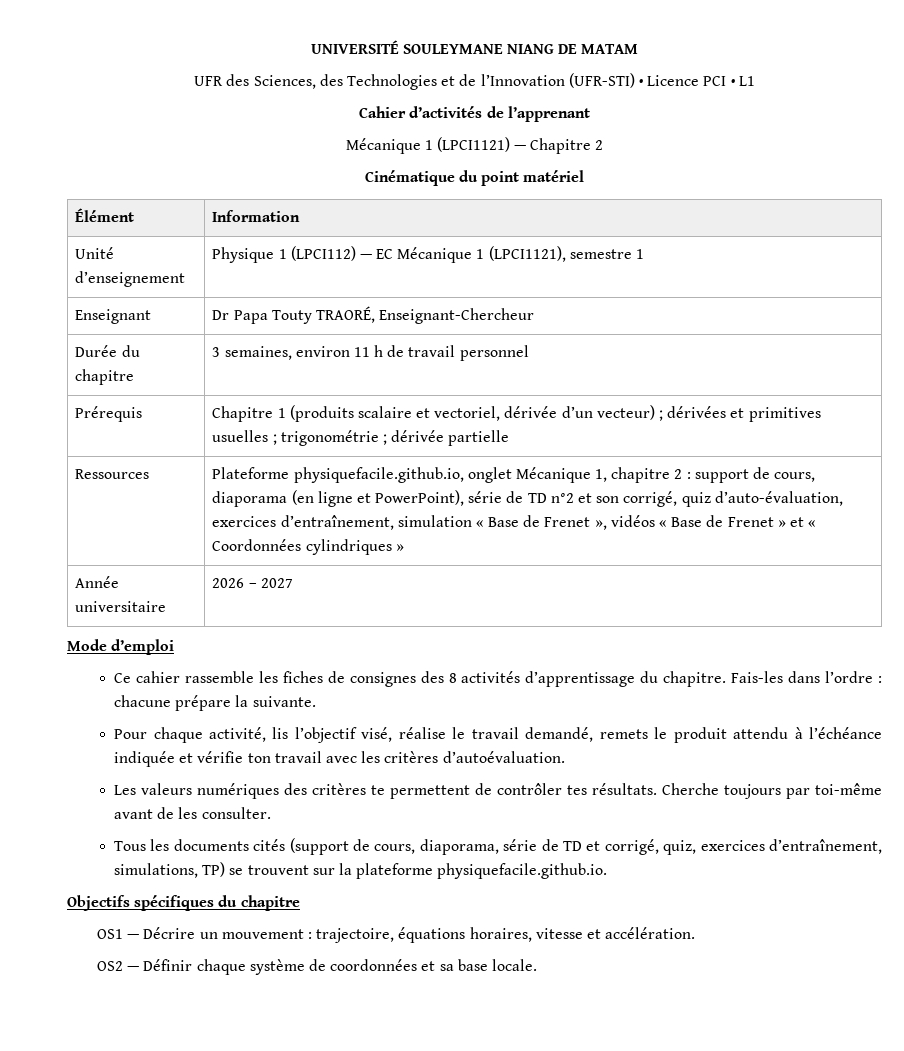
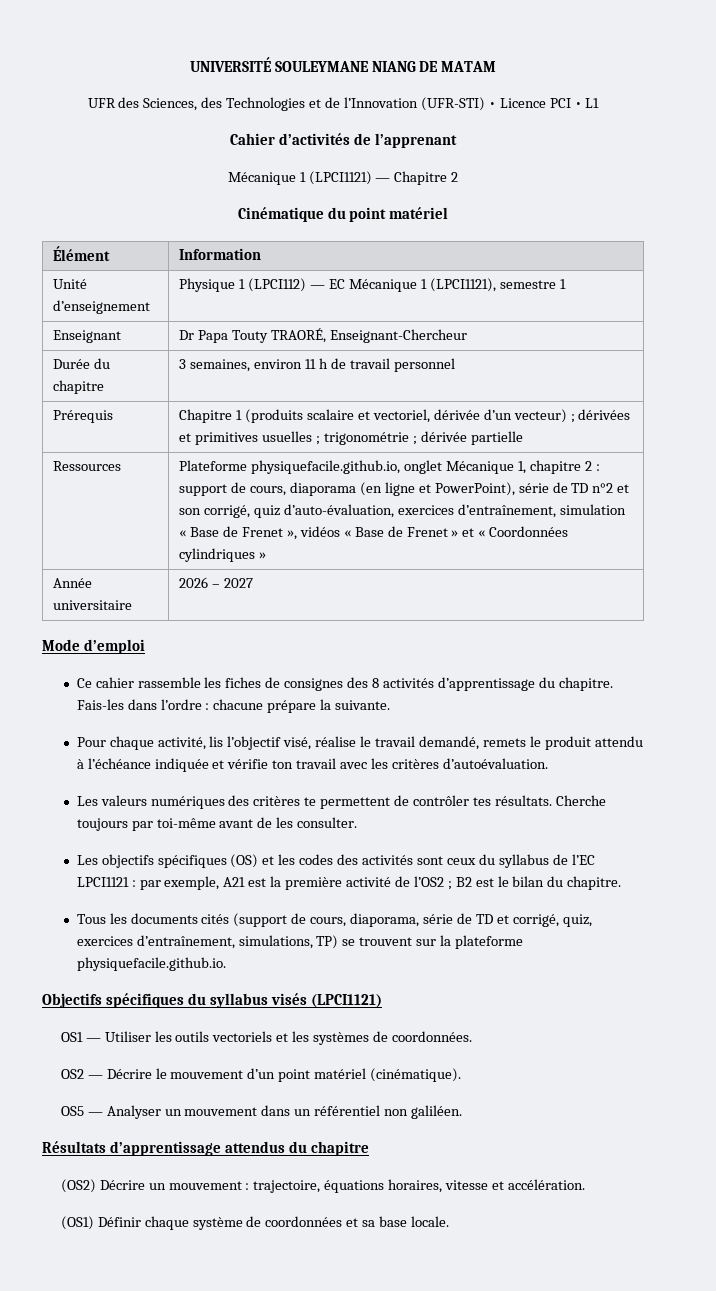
+ Les objectifs spécifiques (OS) et les codes des activités sont ceux du syllabus de l’EC LPCI1121 : par exemple, A21 est la première activité de l’OS2 ; B2 est le bilan du chapitre.
- Objectifs spécifiques du chapitre
+ Objectifs spécifiques du syllabus visés (LPCI1121)
- OS1 — Décrire un mouvement : trajectoire, équations horaires, vitesse et accélération.
+ OS1 — Utiliser les outils vectoriels et les systèmes de coordonnées.
+ OS2 — Décrire le mouvement d’un point matériel (cinématique).
+ OS5 — Analyser un mouvement dans un référentiel non galiléen.
+ Résultats d’apprentissage attendus du chapitre
+ (OS2) Décrire un mouvement : trajectoire, équations horaires, vitesse et accélération.
- OS2 — Définir chaque système de coordonnées et sa base locale.
+ (OS1) Définir chaque système de coordonnées et sa base locale.

